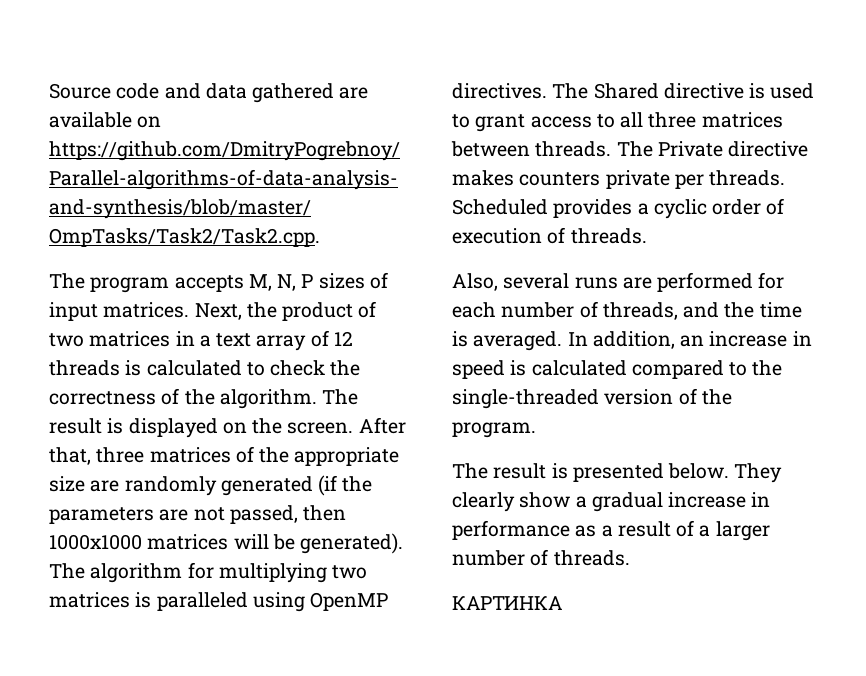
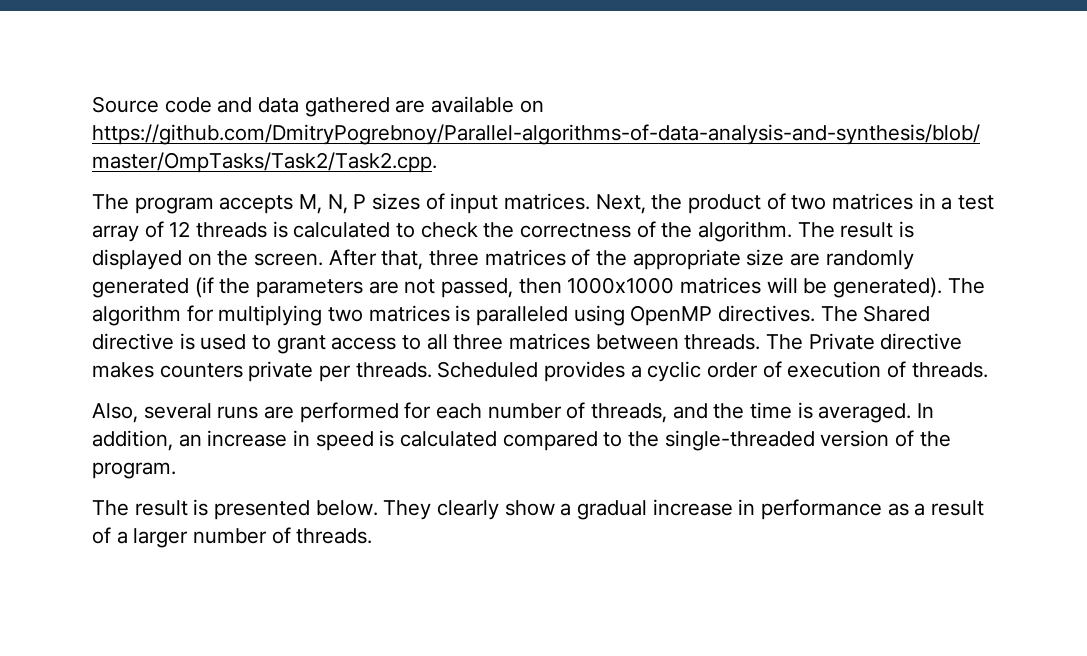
- Next, the product of two matrices in a text array of 12 threads is calculated to check the correctness of the algorithm.
+ Next, the product of two matrices in a test array of 12 threads is calculated to check the correctness of the algorithm.
- КАРТИНКА

